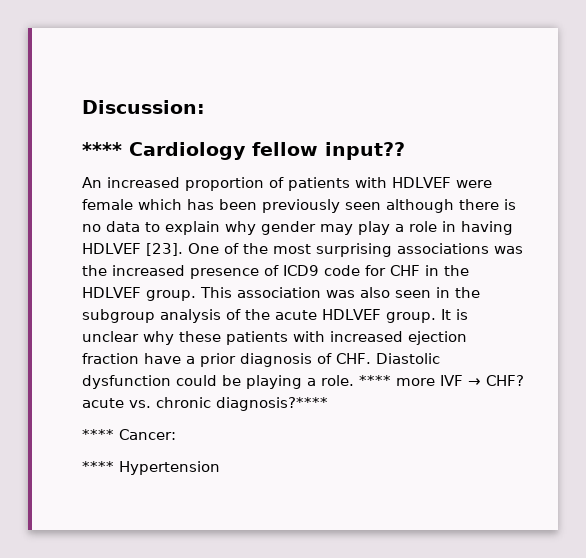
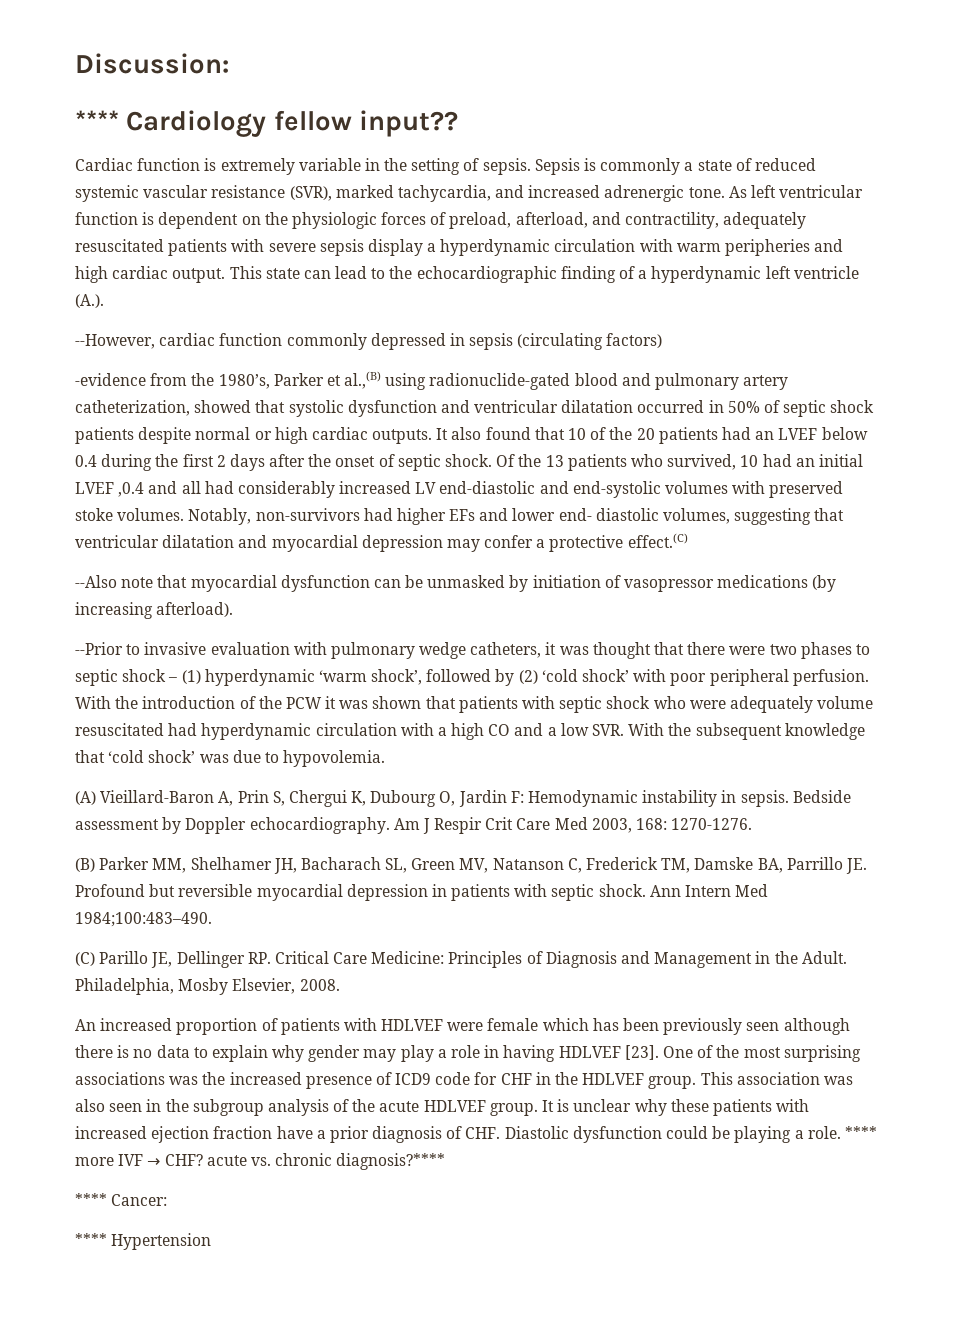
+ Cardiac function is extremely variable in the setting of sepsis. Sepsis is commonly a state of reduced systemic vascular resistance (SVR), marked tachycardia, and increased adrenergic tone. As left ventricular function is dependent on the physiologic forces of preload, afterload, and contractility, adequately resuscitated patients with severe sepsis display a hyperdynamic circulation with warm peripheries and high cardiac output. This state can lead to the echocardiographic finding of a hyperdynamic left ventricle (A.).
+ --However, cardiac function commonly depressed in sepsis (circulating factors)
+ -evidence from the 1980’s, Parker et al.,(B) using radionuclide-gated blood and pulmonary artery catheterization, showed that systolic dysfunction and ventricular dilatation occurred in 50% of septic shock patients despite normal or high cardiac outputs. It also found that 10 of the 20 patients had an LVEF below 0.4 during the first 2 days after the onset of septic shock. Of the 13 patients who survived, 10 had an initial LVEF ,0.4 and all had considerably increased LV end-diastolic and end-systolic volumes with preserved stoke volumes. Notably, non-survivors had higher EFs and lower end- diastolic volumes, suggesting that ventricular dilatation and myocardial depression may confer a protective effect.(C)
+ --Also note that myocardial dysfunction can be unmasked by initiation of vasopressor medications (by increasing afterload).
+ --Prior to invasive evaluation with pulmonary wedge catheters, it was thought that there were two phases to septic shock – (1) hyperdynamic ‘warm shock’, followed by (2) ‘cold shock’ with poor peripheral perfusion. With the introduction of the PCW it was shown that patients with septic shock who were adequately volume resuscitated had hyperdynamic circulation with a high CO and a low SVR. With the subsequent knowledge that ‘cold shock’ was due to hypovolemia.
+ (A) Vieillard-Baron A, Prin S, Chergui K, Dubourg O, Jardin F: Hemodynamic instability in sepsis. Bedside assessment by Doppler echocardiography. Am J Respir Crit Care Med 2003, 168: 1270-1276.
+ (B) Parker MM, Shelhamer JH, Bacharach SL, Green MV, Natanson C, Frederick TM, Damske BA, Parrillo JE. Profound but reversible myocardial depression in patients with septic shock. Ann Intern Med 1984;100:483–490.
+ (C) Parillo JE, Dellinger RP. Critical Care Medicine: Principles of Diagnosis and Management in the Adult. Philadelphia, Mosby Elsevier, 2008.

